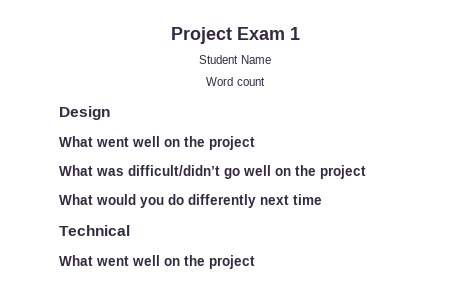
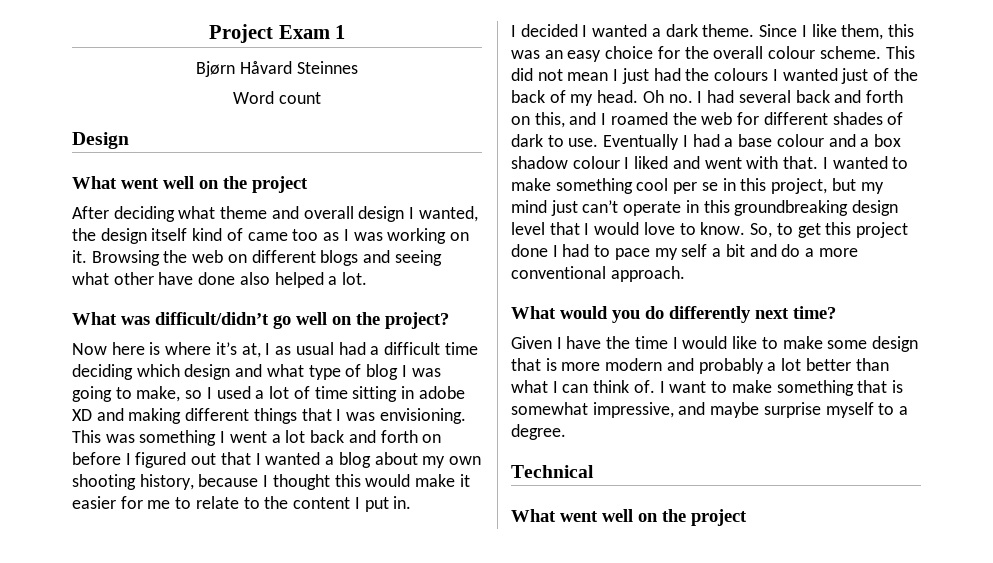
- Student Name
+ Bjørn Håvard Steinnes
+ After deciding what theme and overall design I wanted, the design itself kind of came too as I was working on it. Browsing the web on different blogs and seeing what other have done also helped a lot.
- What was difficult/didn’t go well on the project
+ What was difficult/didn’t go well on the project?
+ Now here is where it’s at, I as usual had a difficult time deciding which design and what type of blog I was going to make, so I used a lot of time sitting in adobe XD and making different things that I was envisioning. This was something I went a lot back and forth on before I figured out that I wanted a blog about my own shooting history, because I thought this would make it easier for me to relate to the content I put in.
+ I decided I wanted a dark theme. Since I like them, this was an easy choice for the overall colour scheme. This did not mean I just had the colours I wanted just of the back of my head. Oh no. I had several back and forth on this, and I roamed the web for different shades of dark to use. Eventually I had a base colour and a box shadow colour I liked and went with that. I wanted to make something cool per se in this project, but my mind just can’t operate in this groundbreaking design level that I would love to know. So, to get this project done I had to pace my self a bit and do a more conventional approach.
- What would you do differently next time
+ What would you do differently next time?
+ Given I have the time I would like to make some design that is more modern and probably a lot better than what I can think of. I want to make something that is somewhat impressive, and maybe surprise myself to a degree.

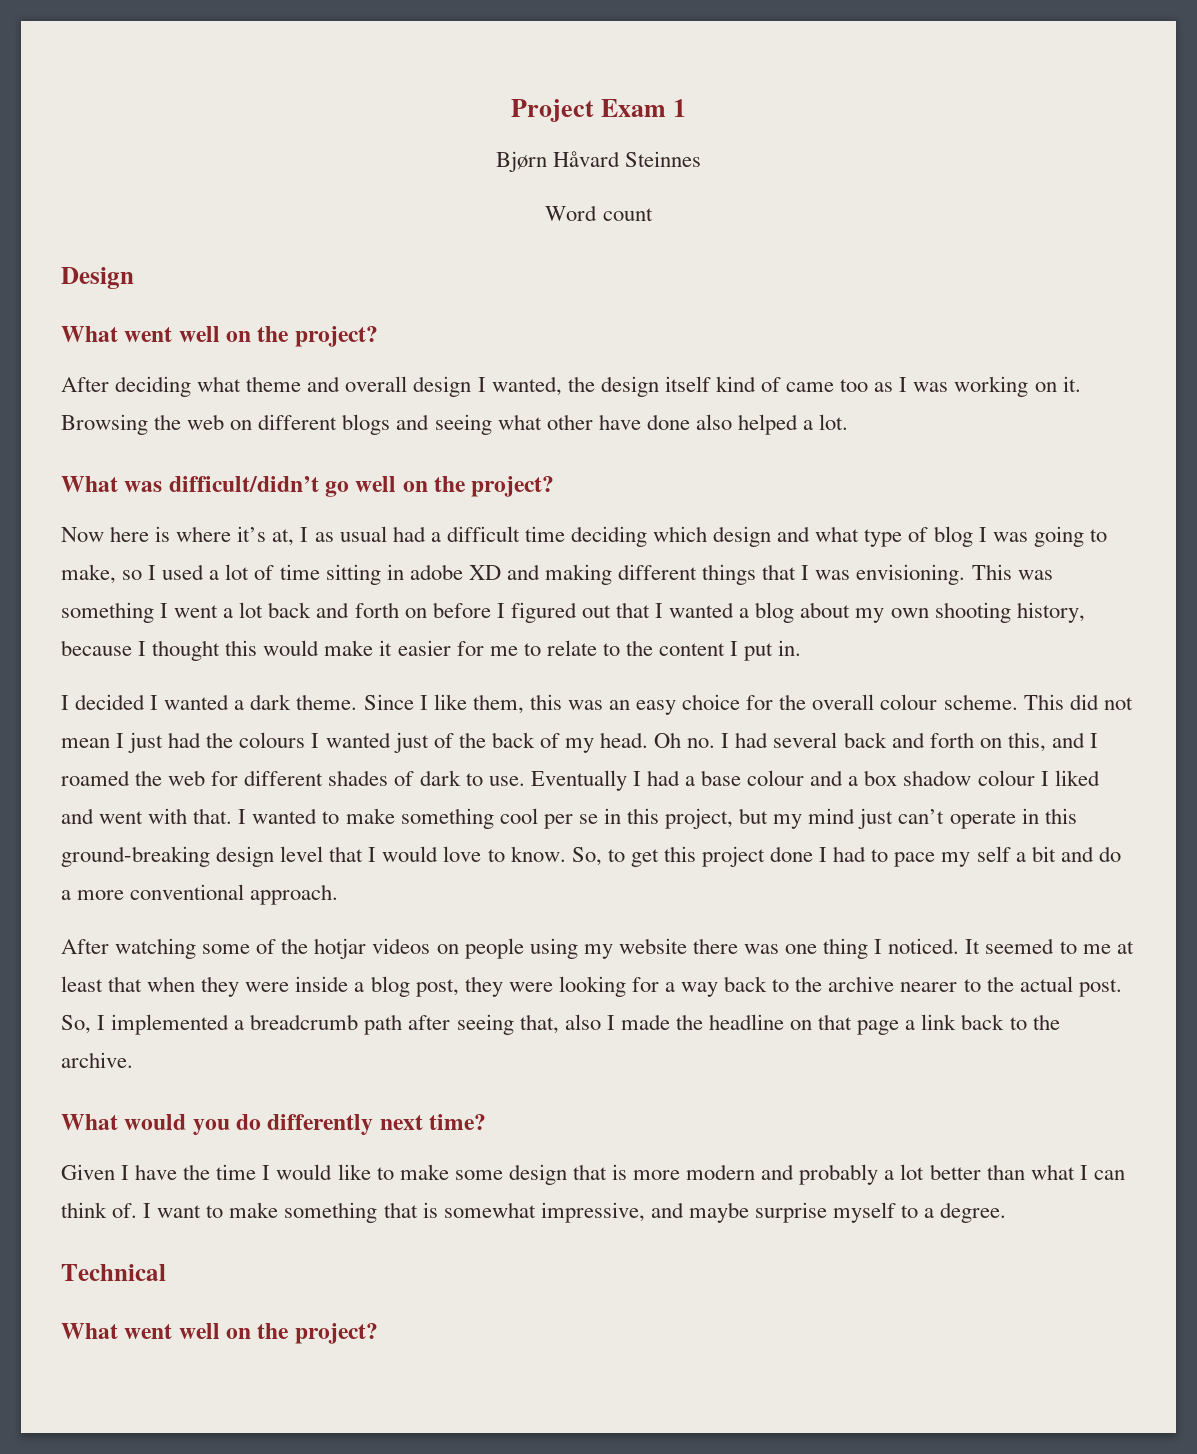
  Design
- What went well on the project
+ What went well on the project?
- I wanted to make something cool per se in this project, but my mind just can’t operate in this groundbreaking design level that I would love to know.
+ I wanted to make something cool per se in this project, but my mind just can’t operate in this ground-breaking design level that I would love to know.
+ After watching some of the hotjar videos on people using my website there was one thing I noticed. It seemed to me at least that when they were inside a blog post, they were looking for a way back to the archive nearer to the actual post. So, I implemented a breadcrumb path after seeing that, also I made the headline on that page a link back to the archive.
  Technical
- What went well on the project
+ What went well on the project?

